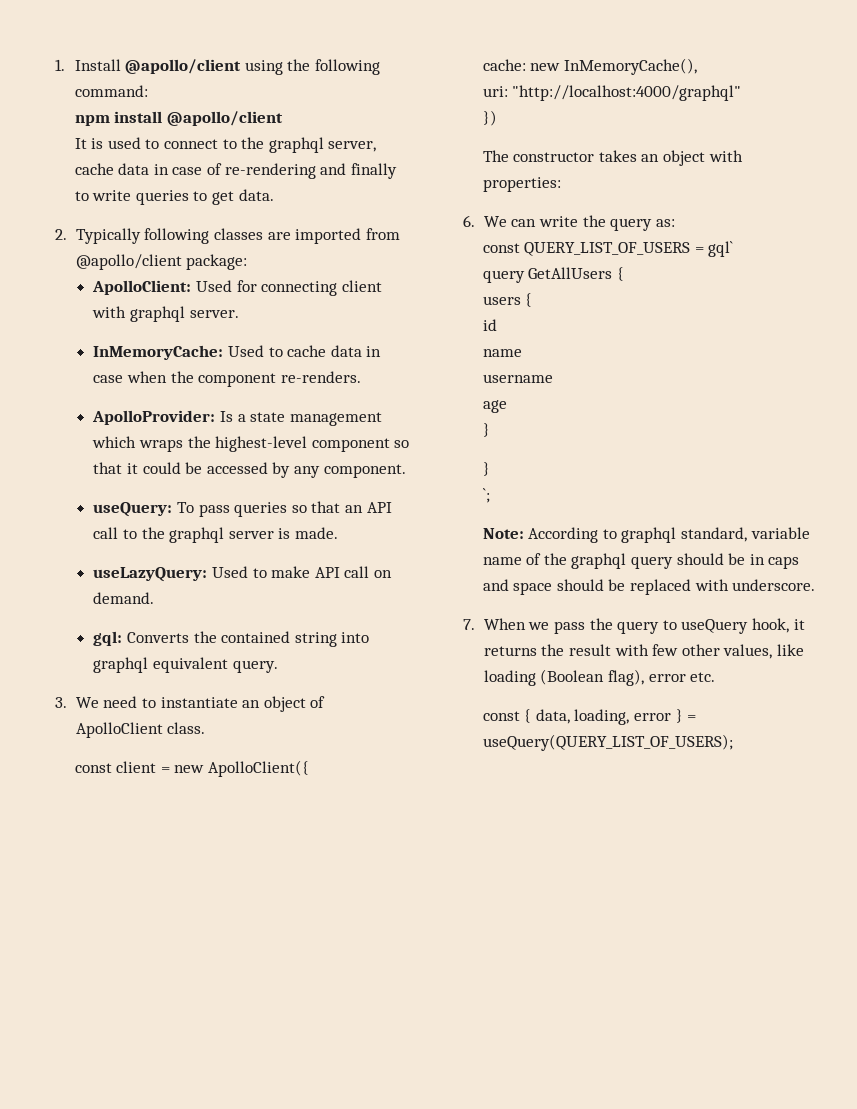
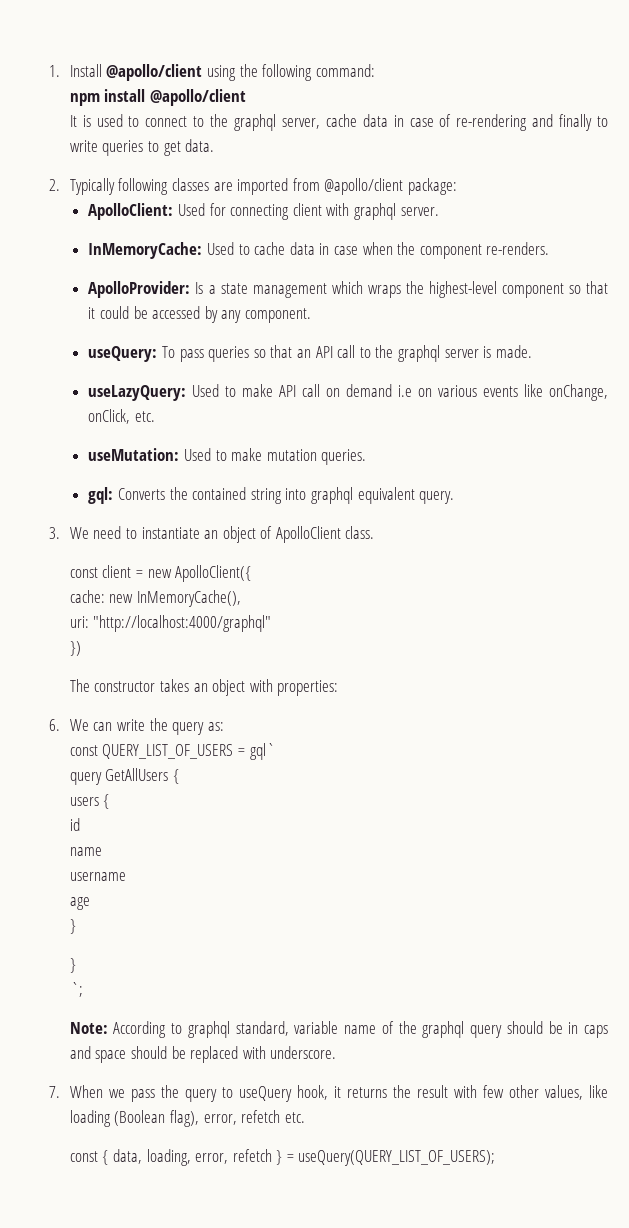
- useLazyQuery: Used to make API call on demand.
+ useLazyQuery: Used to make API call on demand i.e on various events like onChange, onClick, etc.
+ useMutation: Used to make mutation queries.
- 7. When we pass the query to useQuery hook, it returns the result with few other values, like loading (Boolean flag), error etc.
+ 7. When we pass the query to useQuery hook, it returns the result with few other values, like loading (Boolean flag), error, refetch etc.
- const { data, loading, error } = useQuery(QUERY_LIST_OF_USERS);
+ const { data, loading, error, refetch } = useQuery(QUERY_LIST_OF_USERS);

